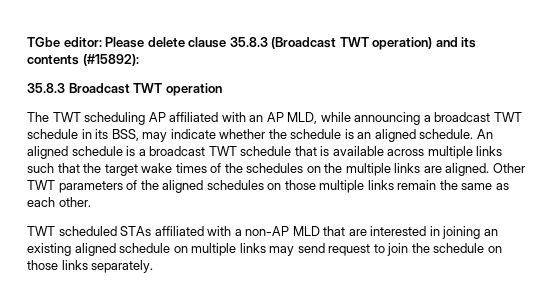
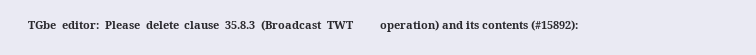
- 35.8.3 Broadcast TWT operation
- The TWT scheduling AP affiliated with an AP MLD, while announcing a broadcast TWT schedule in its BSS, may indicate whether the schedule is an aligned schedule. An aligned schedule is a broadcast TWT schedule that is available across multiple links such that the target wake times of the schedules on the multiple links are aligned. Other TWT parameters of the aligned schedules on those multiple links remain the same as each other.
- TWT scheduled STAs affiliated with a non-AP MLD that are interested in joining an existing aligned schedule on multiple links may send request to join the schedule on those links separately.

